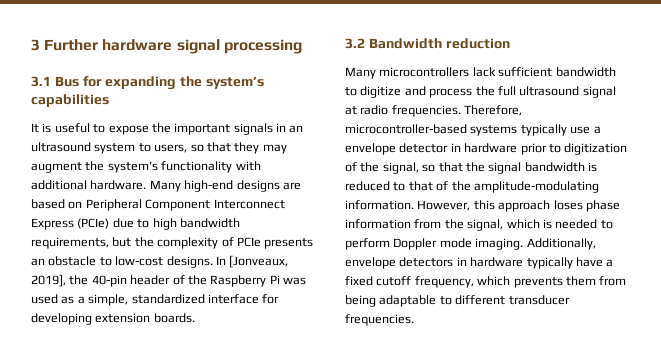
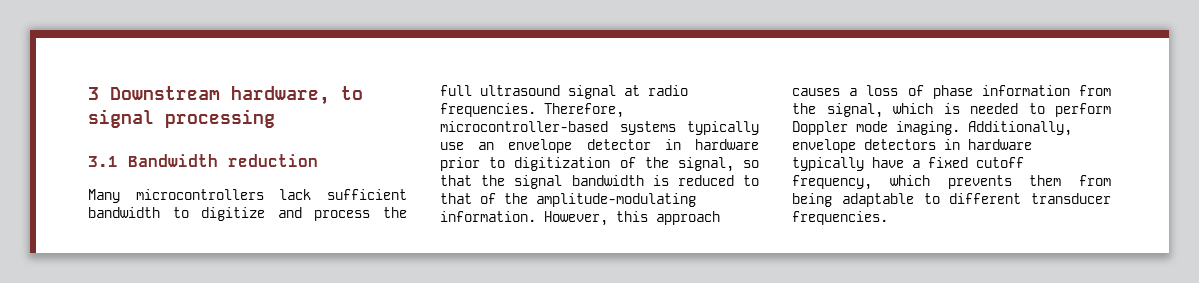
- 3 Further hardware signal processing
+ 3 Downstream hardware, to signal processing
- 3.1 Bus for expanding the system’s capabilities
- It is useful to expose the important signals in an ultrasound system to users, so that they may augment the system’s functionality with additional hardware. Many high-end designs are based on Peripheral Component Interconnect Express (PCIe) due to high bandwidth requirements, but the complexity of PCIe presents an obstacle to low-cost designs. In [Jonveaux, 2019], the 40-pin header of the Raspberry Pi was used as a simple, standardized interface for developing extension boards.
- 3.2 Bandwidth reduction
+ 3.1 Bandwidth reduction
- Therefore, microcontroller-based systems typically use a envelope detector in hardware prior to digitization of the signal, so that the signal bandwidth is reduced to that of the amplitude-modulating information.
+ Therefore, microcontroller-based systems typically use an envelope detector in hardware prior to digitization of the signal, so that the signal bandwidth is reduced to that of the amplitude-modulating information.
- However, this approach loses phase information from the signal, which is needed to perform Doppler mode imaging.
+ However, this approach causes a loss of phase information from the signal, which is needed to perform Doppler mode imaging.

